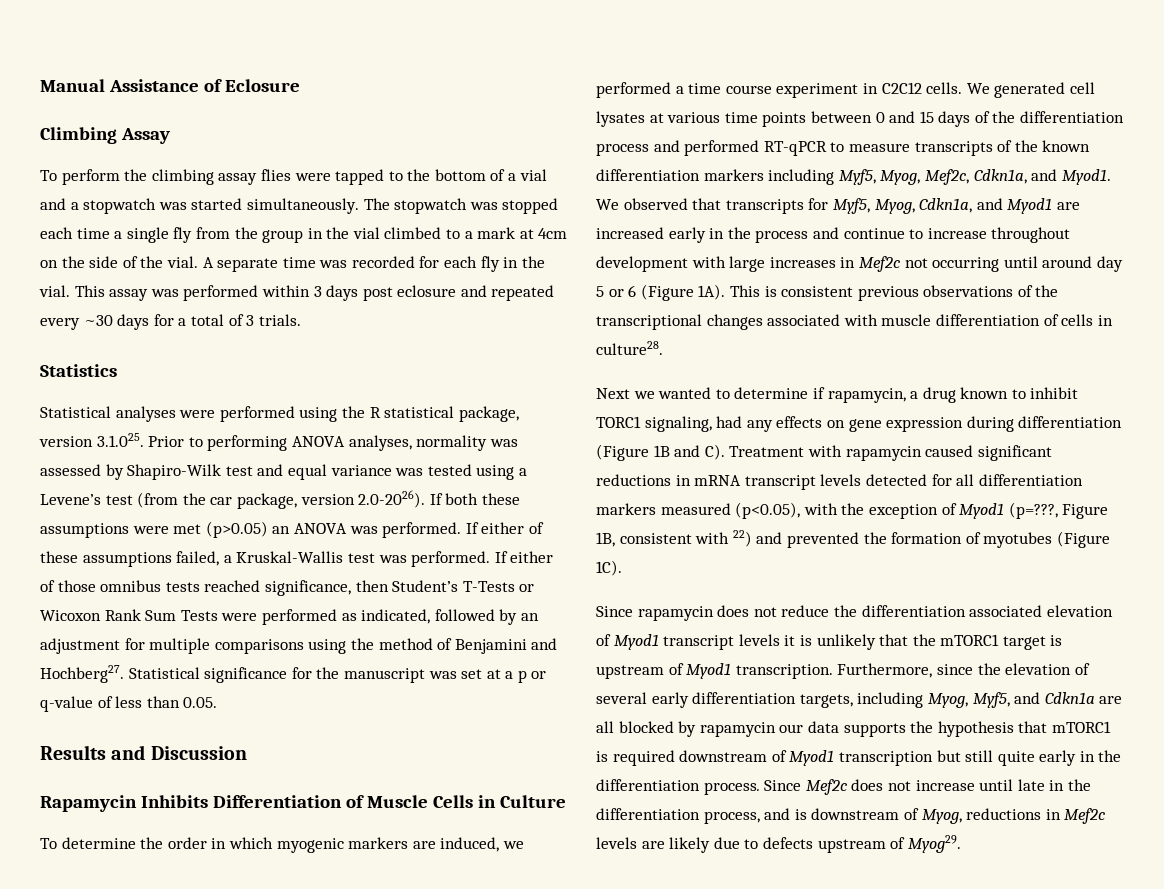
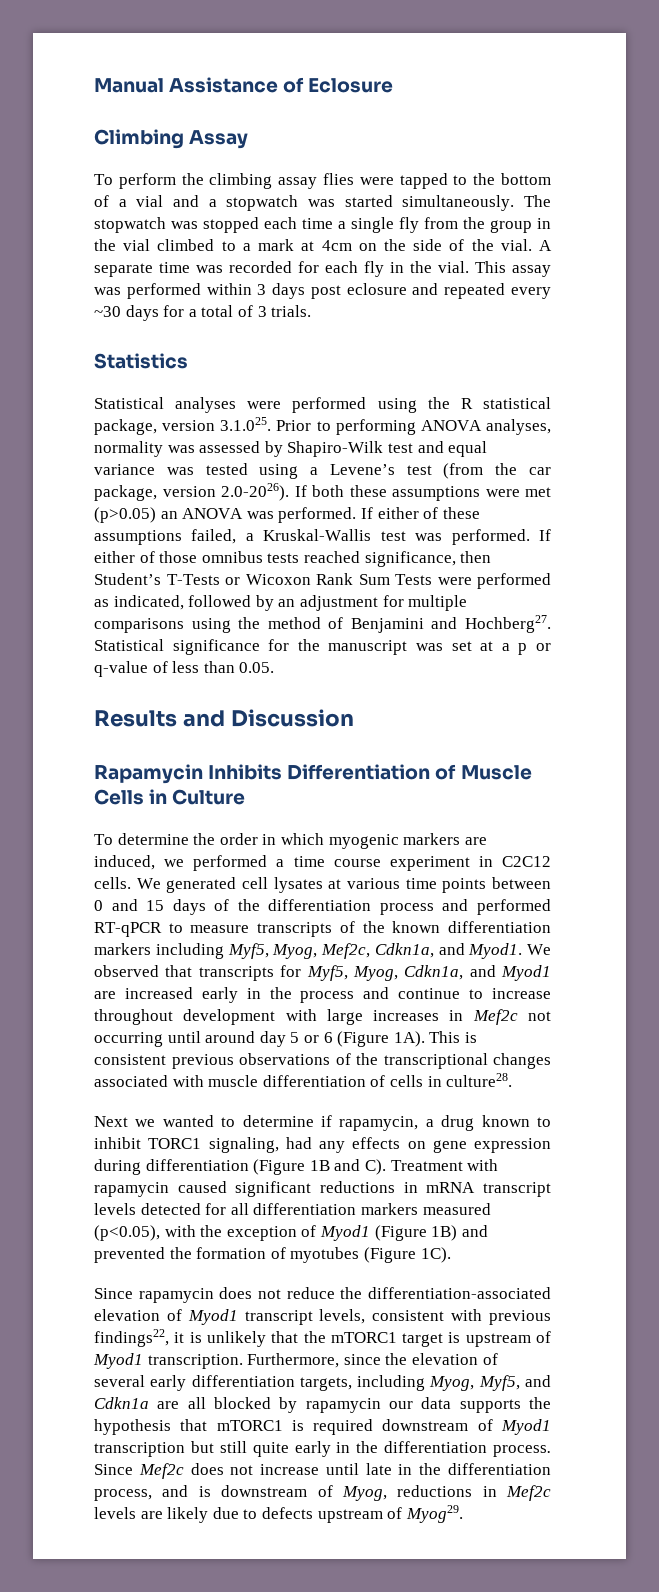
- Next we wanted to determine if rapamycin, a drug known to inhibit TORC1 signaling, had any effects on gene expression during differentiation (Figure 1B and C). Treatment with rapamycin caused significant reductions in mRNA transcript levels detected for all differentiation markers measured (p<0.05), with the exception of Myod1 (p=???, Figure 1B, consistent with 22) and prevented the formation of myotubes (Figure 1C).
+ Next we wanted to determine if rapamycin, a drug known to inhibit TORC1 signaling, had any effects on gene expression during differentiation (Figure 1B and C). Treatment with rapamycin caused significant reductions in mRNA transcript levels detected for all differentiation markers measured (p<0.05), with the exception of Myod1 (Figure 1B) and prevented the formation of myotubes (Figure 1C).
- Since rapamycin does not reduce the differentiation associated elevation of Myod1 transcript levels it is unlikely that the mTORC1 target is upstream of Myod1 transcription.
+ Since rapamycin does not reduce the differentiation-associated elevation of Myod1 transcript levels, consistent with previous findings22, it is unlikely that the mTORC1 target is upstream of Myod1 transcription.

